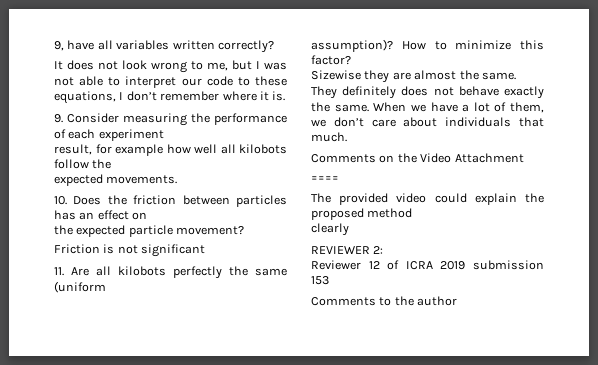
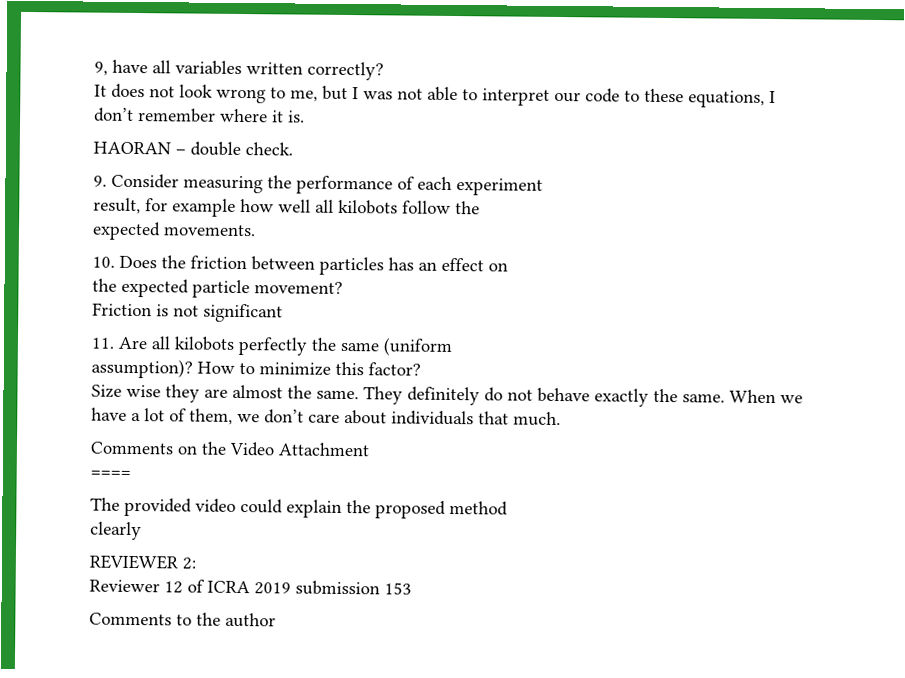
+ HAORAN – double check.
- Sizewise they are almost the same.
+ Size wise they are almost the same.
- They definitely does not behave exactly the same.
+ They definitely do not behave exactly the same.

